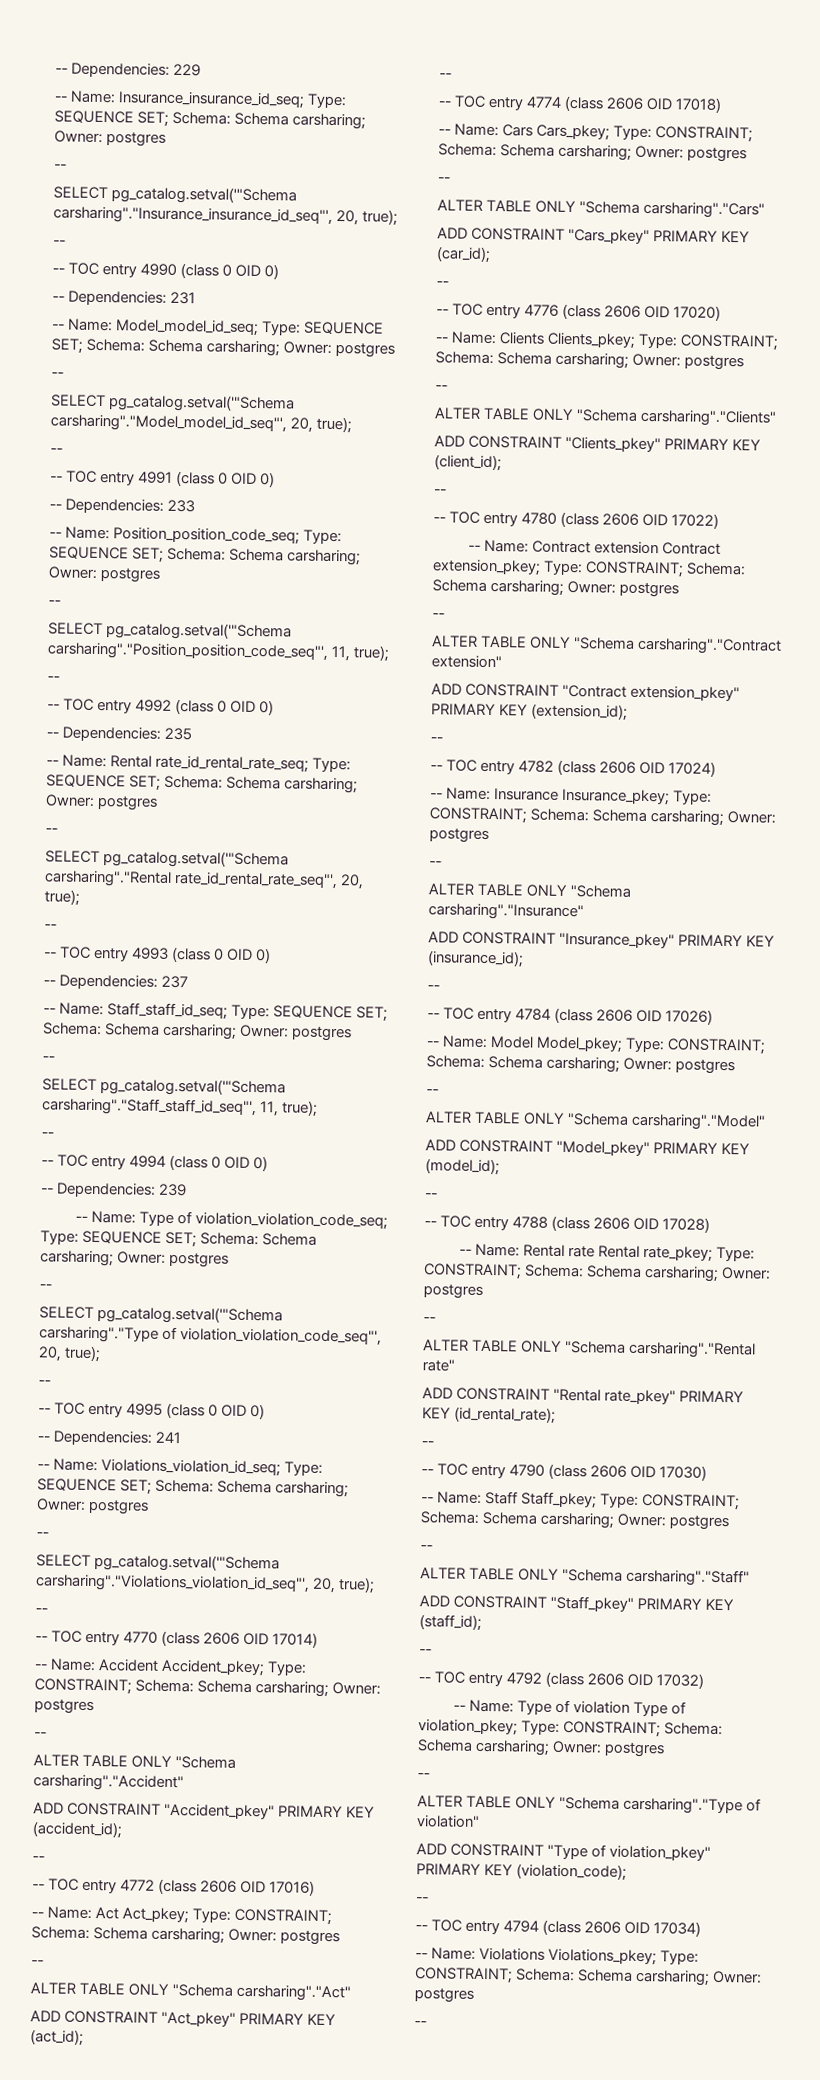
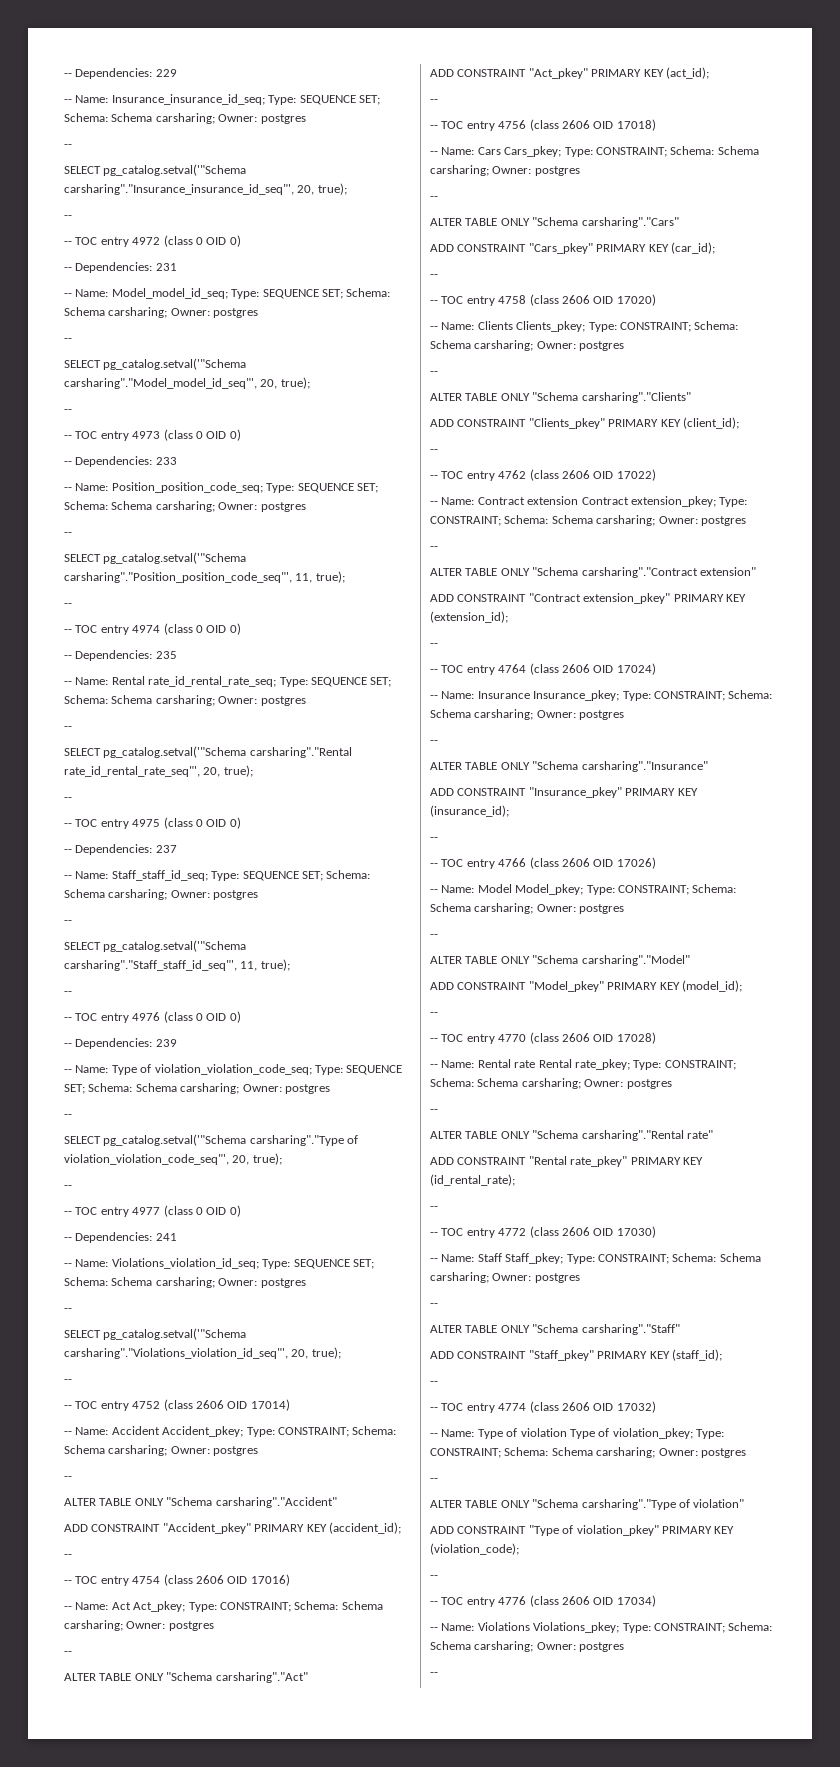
- -- TOC entry 4990 (class 0 OID 0)
+ -- TOC entry 4972 (class 0 OID 0)
- -- TOC entry 4991 (class 0 OID 0)
+ -- TOC entry 4973 (class 0 OID 0)
- -- TOC entry 4992 (class 0 OID 0)
+ -- TOC entry 4974 (class 0 OID 0)
- -- TOC entry 4993 (class 0 OID 0)
+ -- TOC entry 4975 (class 0 OID 0)
- -- TOC entry 4994 (class 0 OID 0)
+ -- TOC entry 4976 (class 0 OID 0)
- -- TOC entry 4995 (class 0 OID 0)
+ -- TOC entry 4977 (class 0 OID 0)
- -- TOC entry 4770 (class 2606 OID 17014)
+ -- TOC entry 4752 (class 2606 OID 17014)
- -- TOC entry 4772 (class 2606 OID 17016)
+ -- TOC entry 4754 (class 2606 OID 17016)
- -- TOC entry 4774 (class 2606 OID 17018)
+ -- TOC entry 4756 (class 2606 OID 17018)
- -- TOC entry 4776 (class 2606 OID 17020)
+ -- TOC entry 4758 (class 2606 OID 17020)
- -- TOC entry 4780 (class 2606 OID 17022)
+ -- TOC entry 4762 (class 2606 OID 17022)
- -- TOC entry 4782 (class 2606 OID 17024)
+ -- TOC entry 4764 (class 2606 OID 17024)
- -- TOC entry 4784 (class 2606 OID 17026)
+ -- TOC entry 4766 (class 2606 OID 17026)
- -- TOC entry 4788 (class 2606 OID 17028)
+ -- TOC entry 4770 (class 2606 OID 17028)
- -- TOC entry 4790 (class 2606 OID 17030)
+ -- TOC entry 4772 (class 2606 OID 17030)
- -- TOC entry 4792 (class 2606 OID 17032)
+ -- TOC entry 4774 (class 2606 OID 17032)
- -- TOC entry 4794 (class 2606 OID 17034)
+ -- TOC entry 4776 (class 2606 OID 17034)

